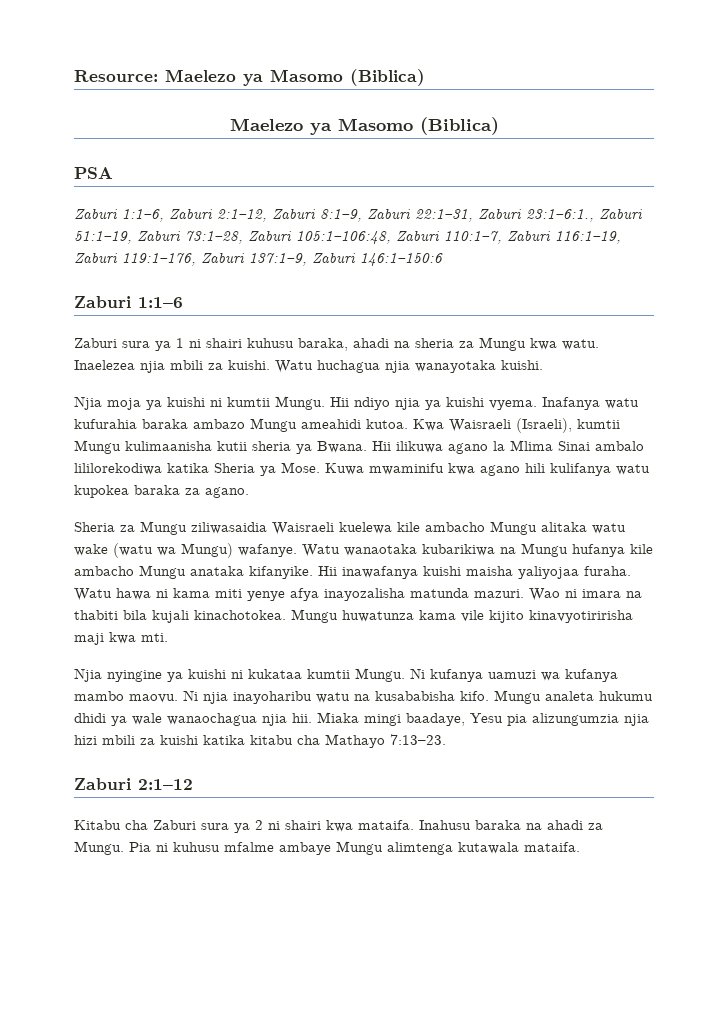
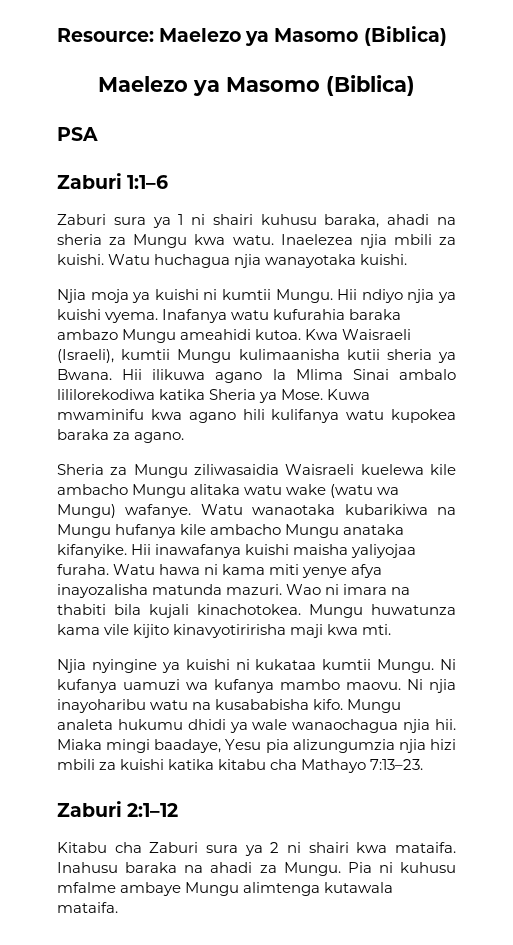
- Zaburi 1:1–6, Zaburi 2:1–12, Zaburi 8:1–9, Zaburi 22:1–31, Zaburi 23:1–6:1., Zaburi 51:1–19, Zaburi 73:1–28, Zaburi 105:1–106:48, Zaburi 110:1–7, Zaburi 116:1–19, Zaburi 119:1–176, Zaburi 137:1–9, Zaburi 146:1–150:6

